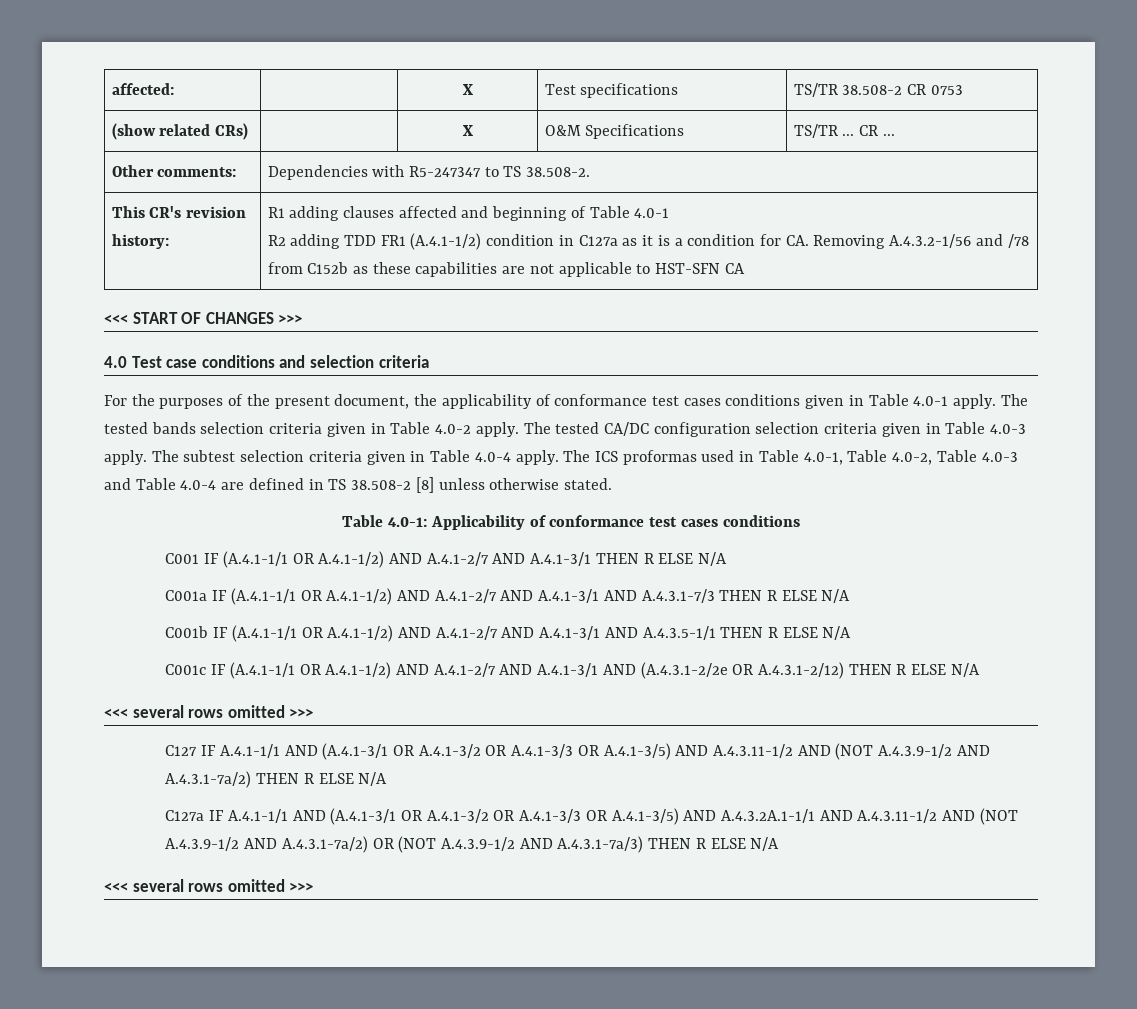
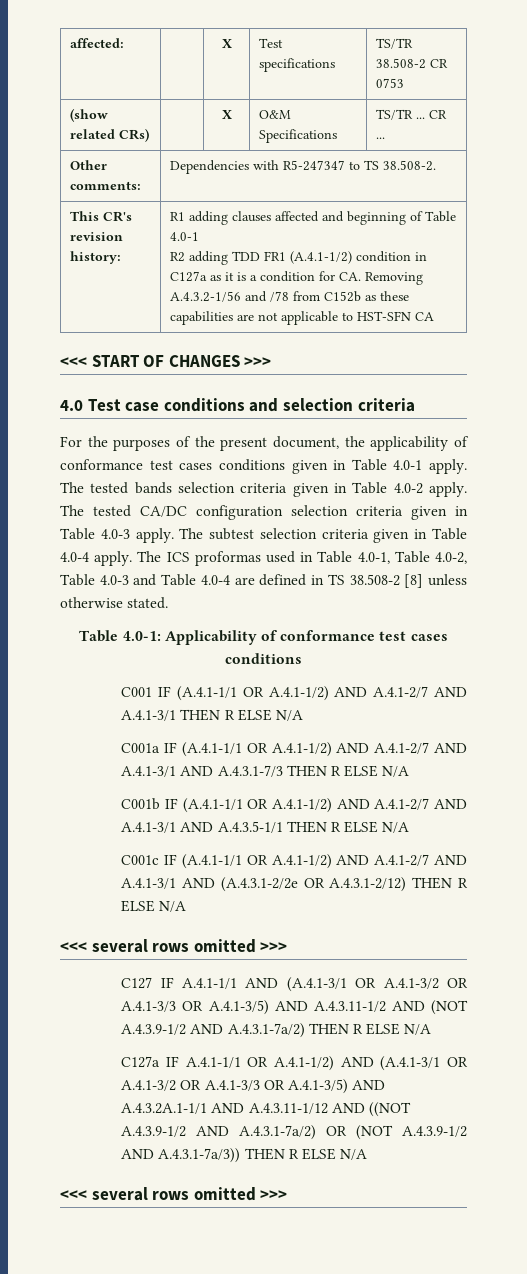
- C127a IF A.4.1-1/1 AND (A.4.1-3/1 OR A.4.1-3/2 OR A.4.1-3/3 OR A.4.1-3/5) AND A.4.3.2A.1-1/1 AND A.4.3.11-1/2 AND (NOT A.4.3.9-1/2 AND A.4.3.1-7a/2) OR (NOT A.4.3.9-1/2 AND A.4.3.1-7a/3) THEN R ELSE N/A
+ C127a IF A.4.1-1/1 OR A.4.1-1/2) AND (A.4.1-3/1 OR A.4.1-3/2 OR A.4.1-3/3 OR A.4.1-3/5) AND A.4.3.2A.1-1/1 AND A.4.3.11-1/12 AND ((NOT A.4.3.9-1/2 AND A.4.3.1-7a/2) OR (NOT A.4.3.9-1/2 AND A.4.3.1-7a/3)) THEN R ELSE N/A

